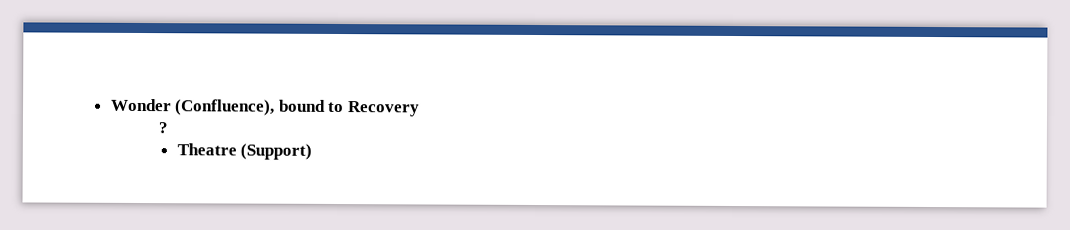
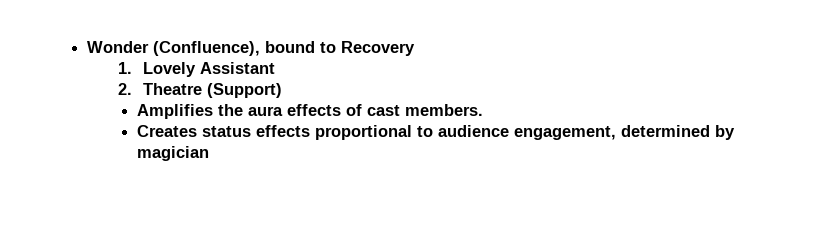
- ?
- Theatre (Support)
+ 1. Lovely Assistant
+ 2. Theatre (Support)
+ Amplifies the aura effects of cast members.
+ Creates status effects proportional to audience engagement, determined by magician

